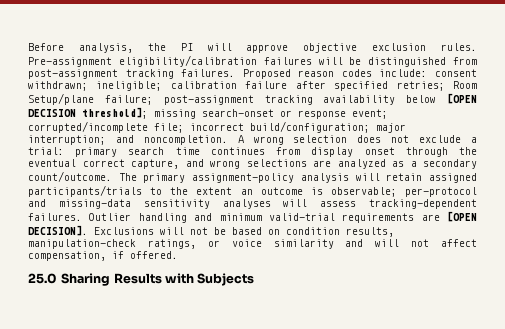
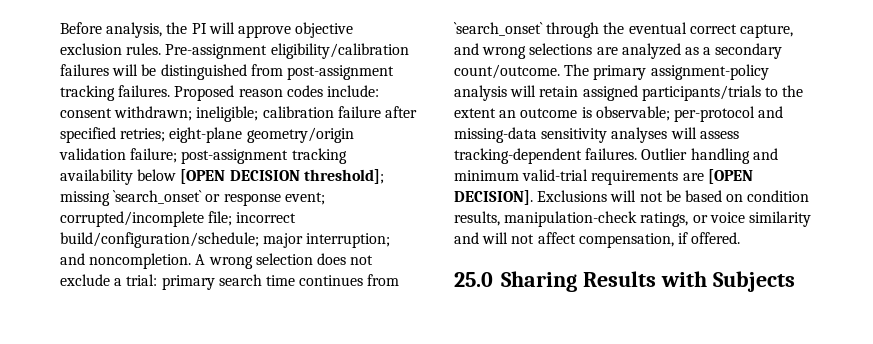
- Proposed reason codes include: consent withdrawn; ineligible; calibration failure after specified retries; Room Setup/plane failure; post-assignment tracking availability below [OPEN DECISION threshold]; missing search-onset or response event; corrupted/incomplete file; incorrect build/configuration; major interruption; and noncompletion.
+ Proposed reason codes include: consent withdrawn; ineligible; calibration failure after specified retries; eight-plane geometry/origin validation failure; post-assignment tracking availability below [OPEN DECISION threshold]; missing `search_onset` or response event; corrupted/incomplete file; incorrect build/configuration/schedule; major interruption; and noncompletion.
- A wrong selection does not exclude a trial: primary search time continues from display onset through the eventual correct capture, and wrong selections are analyzed as a secondary count/outcome.
+ A wrong selection does not exclude a trial: primary search time continues from `search_onset` through the eventual correct capture, and wrong selections are analyzed as a secondary count/outcome.

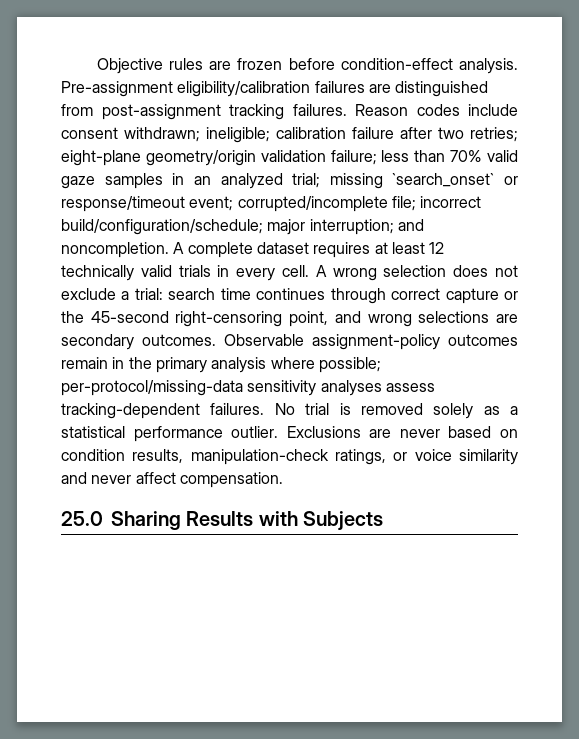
- Before analysis, the PI will approve objective exclusion rules.
+ Objective rules are frozen before condition-effect analysis.
- Pre-assignment eligibility/calibration failures will be distinguished from post-assignment tracking failures.
+ Pre-assignment eligibility/calibration failures are distinguished from post-assignment tracking failures.
- Proposed reason codes include: consent withdrawn; ineligible; calibration failure after specified retries; eight-plane geometry/origin validation failure; post-assignment tracking availability below [OPEN DECISION threshold]; missing `search_onset` or response event; corrupted/incomplete file; incorrect build/configuration/schedule; major interruption; and noncompletion.
+ Reason codes include consent withdrawn; ineligible; calibration failure after two retries; eight-plane geometry/origin validation failure; less than 70% valid gaze samples in an analyzed trial; missing `search_onset` or response/timeout event; corrupted/incomplete file; incorrect build/configuration/schedule; major interruption; and noncompletion.
- A wrong selection does not exclude a trial: primary search time continues from `search_onset` through the eventual correct capture, and wrong selections are analyzed as a secondary count/outcome. The primary assignment-policy analysis will retain assigned participants/trials to the extent an outcome is observable; per-protocol and missing-data sensitivity analyses will assess tracking-dependent failures.
+ A complete dataset requires at least 12 technically valid trials in every cell. A wrong selection does not exclude a trial: search time continues through correct capture or the 45-second right-censoring point, and wrong selections are secondary outcomes. Observable assignment-policy outcomes remain in the primary analysis where possible; per-protocol/missing-data sensitivity analyses assess tracking-dependent failures.
- Outlier handling and minimum valid-trial requirements are [OPEN DECISION]. Exclusions will not be based on condition results, manipulation-check ratings, or voice similarity and will not affect compensation, if offered.
+ No trial is removed solely as a statistical performance outlier. Exclusions are never based on condition results, manipulation-check ratings, or voice similarity and never affect compensation.

